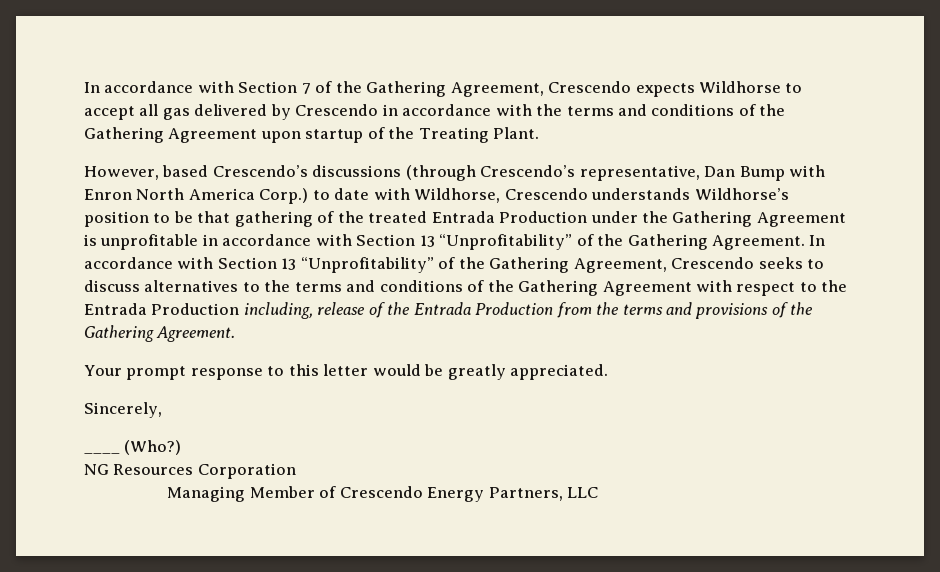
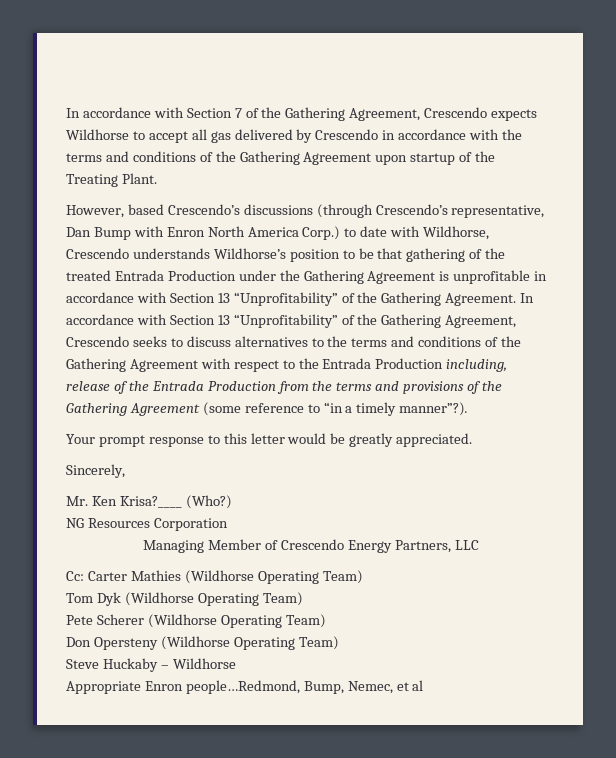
- In accordance with Section 13 “Unprofitability” of the Gathering Agreement, Crescendo seeks to discuss alternatives to the terms and conditions of the Gathering Agreement with respect to the Entrada Production including, release of the Entrada Production from the terms and provisions of the Gathering Agreement.
+ In accordance with Section 13 “Unprofitability” of the Gathering Agreement, Crescendo seeks to discuss alternatives to the terms and conditions of the Gathering Agreement with respect to the Entrada Production including, release of the Entrada Production from the terms and provisions of the Gathering Agreement (some reference to “in a timely manner”?).
- ____ (Who?)
+ Mr. Ken Krisa?____ (Who?)
+ Cc: Carter Mathies (Wildhorse Operating Team)
+ Tom Dyk (Wildhorse Operating Team)
+ Pete Scherer (Wildhorse Operating Team)
+ Don Opersteny (Wildhorse Operating Team)
+ Steve Huckaby – Wildhorse
+ Appropriate Enron people…Redmond, Bump, Nemec, et al

